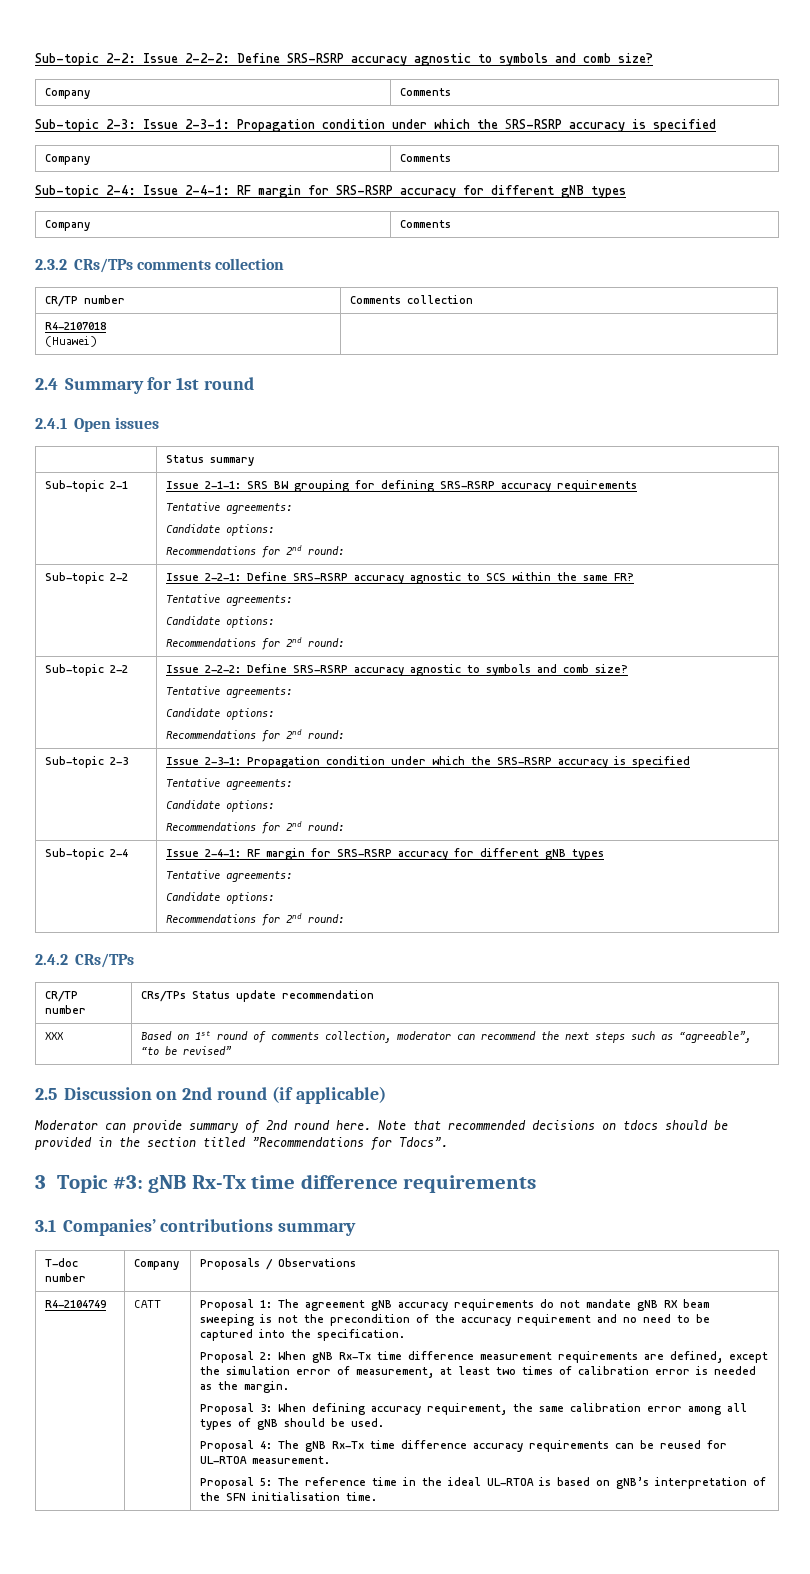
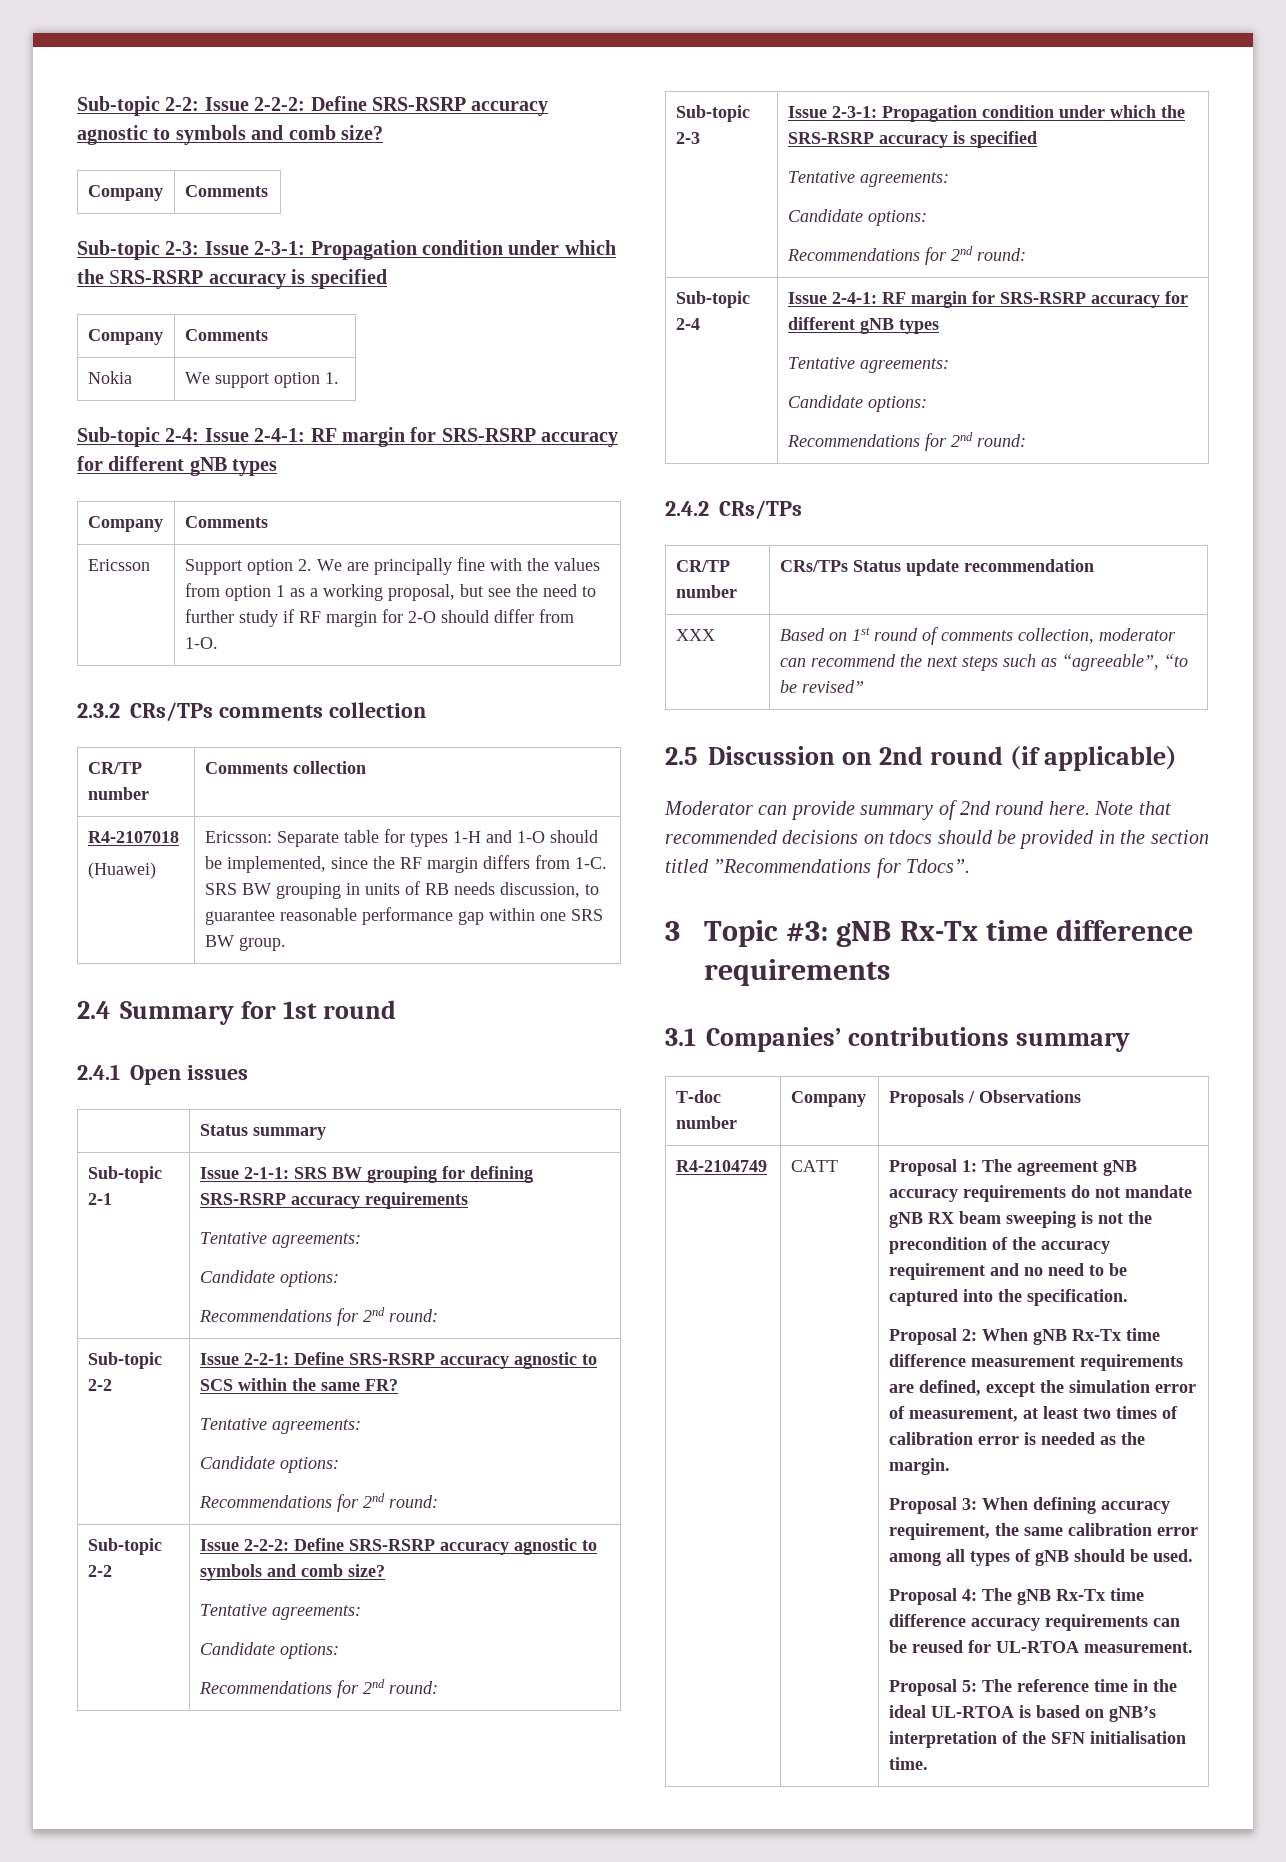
+ Nokia | We support option 1.
+ Ericsson | Support option 2. We are principally fine with the values from option 1 as a working proposal, but see the need to further study if RF margin for 2-O should differ from 1-O.
  R4-2107018
- (Huawei) |
+ (Huawei) | Ericsson: Separate table for types 1-H and 1-O should be implemented, since the RF margin differs from 1-C. SRS BW grouping in units of RB needs discussion, to guarantee reasonable performance gap within one SRS BW group.

